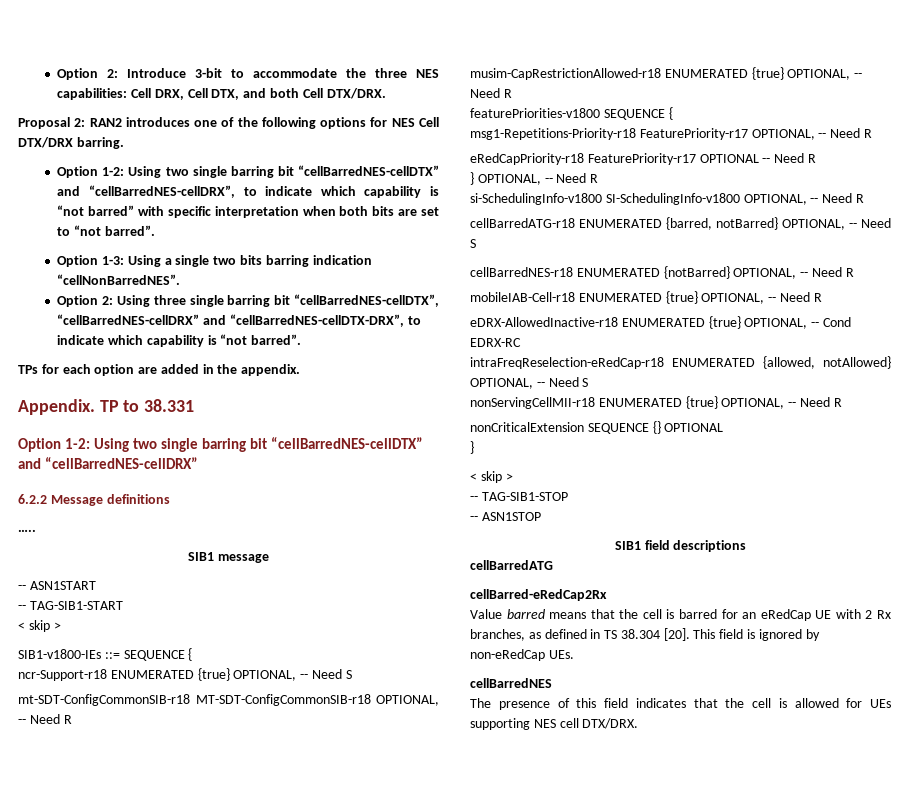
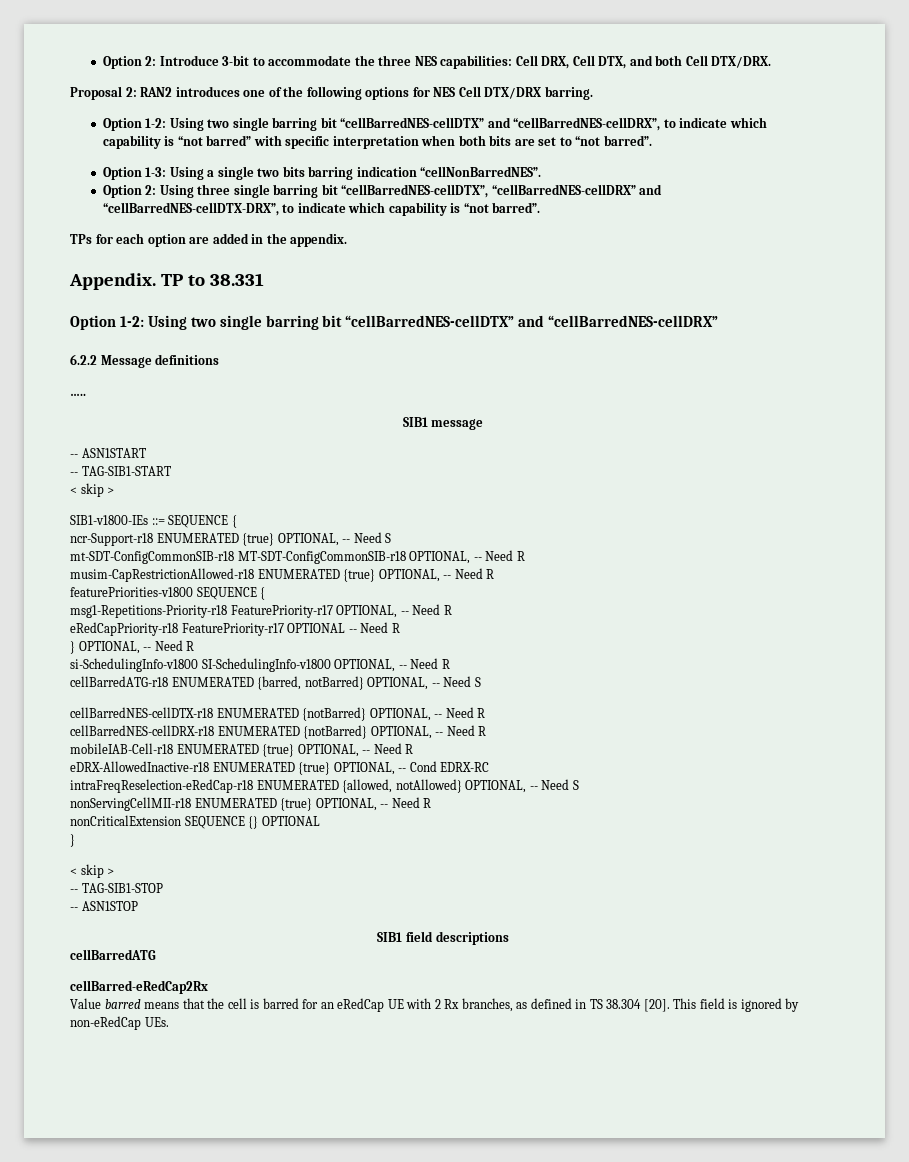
- cellBarredNES-r18 ENUMERATED {notBarred} OPTIONAL, -- Need R
+ cellBarredNES-cellDTX-r18 ENUMERATED {notBarred} OPTIONAL, -- Need R
+ cellBarredNES-cellDRX-r18 ENUMERATED {notBarred} OPTIONAL, -- Need R
- cellBarredNES
- The presence of this field indicates that the cell is allowed for UEs supporting NES cell DTX/DRX.

